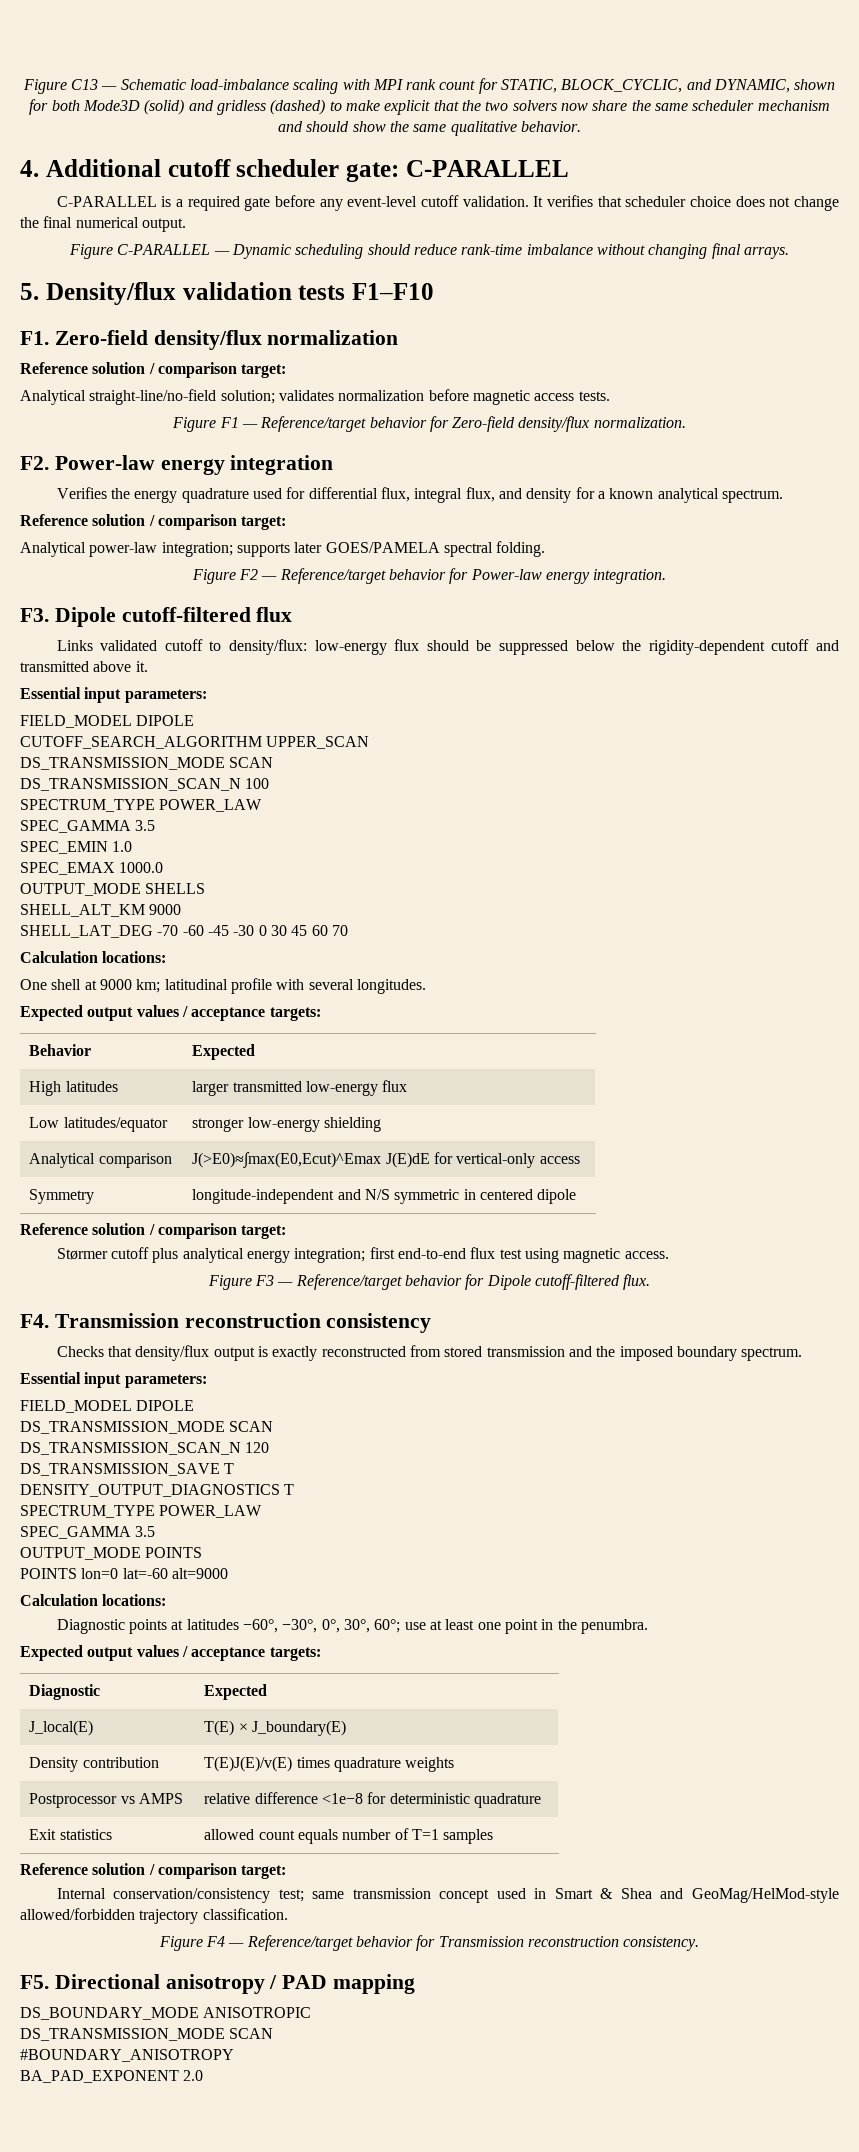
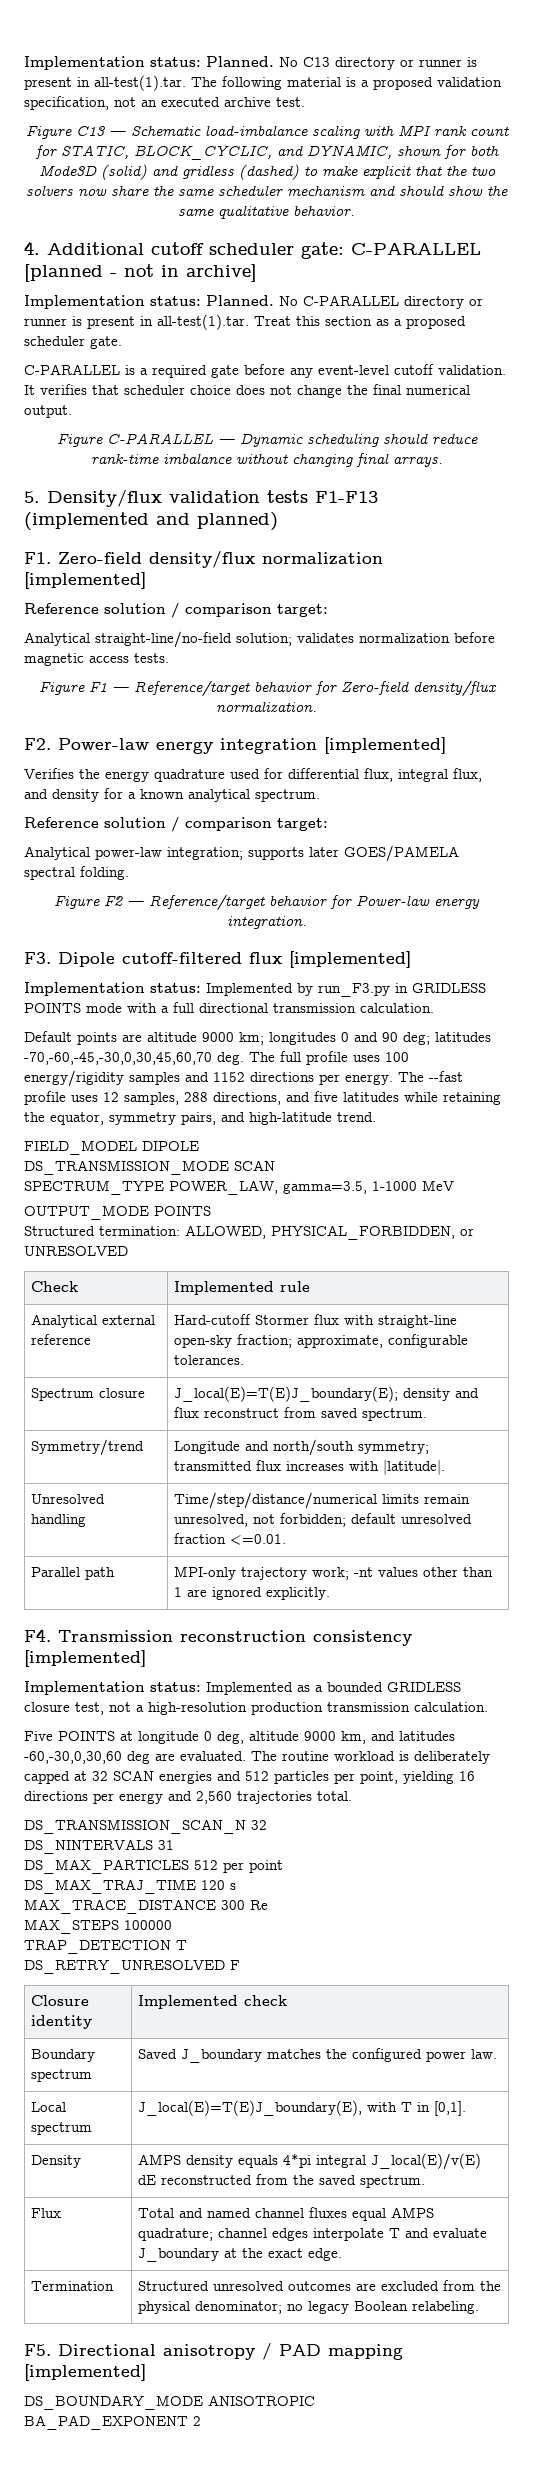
+ Implementation status: Planned. No C13 directory or runner is present in all-test(1).tar. The following material is a proposed validation specification, not an executed archive test.
- 4. Additional cutoff scheduler gate: C-PARALLEL
+ 4. Additional cutoff scheduler gate: C-PARALLEL [planned - not in archive]
+ Implementation status: Planned. No C-PARALLEL directory or runner is present in all-test(1).tar. Treat this section as a proposed scheduler gate.
- 5. Density/flux validation tests F1–F10
+ 5. Density/flux validation tests F1-F13 (implemented and planned)
- F1. Zero-field density/flux normalization
+ F1. Zero-field density/flux normalization [implemented]
- F2. Power-law energy integration
+ F2. Power-law energy integration [implemented]
- F3. Dipole cutoff-filtered flux
- Links validated cutoff to density/flux: low-energy flux should be suppressed below the rigidity-dependent cutoff and transmitted above it.
- Essential input parameters:
- FIELD_MODEL DIPOLE
- CUTOFF_SEARCH_ALGORITHM UPPER_SCAN
- DS_TRANSMISSION_MODE SCAN
- DS_TRANSMISSION_SCAN_N 100
- SPECTRUM_TYPE POWER_LAW
- SPEC_GAMMA 3.5
- SPEC_EMIN 1.0
- SPEC_EMAX 1000.0
- OUTPUT_MODE SHELLS
- SHELL_ALT_KM 9000
- SHELL_LAT_DEG -70 -60 -45 -30 0 30 45 60 70
- Calculation locations:
- One shell at 9000 km; latitudinal profile with several longitudes.
- Expected output values / acceptance targets:
- Behavior | Expected
- High latitudes | larger transmitted low-energy flux
- Low latitudes/equator | stronger low-energy shielding
- Analytical comparison | J(>E0)≈∫max(E0,Ecut)^Emax J(E)dE for vertical-only access
- Symmetry | longitude-independent and N/S symmetric in centered dipole
- Reference solution / comparison target:
- Størmer cutoff plus analytical energy integration; first end-to-end flux test using magnetic access.
- Figure F3 — Reference/target behavior for Dipole cutoff-filtered flux.
- F4. Transmission reconstruction consistency
- Checks that density/flux output is exactly reconstructed from stored transmission and the imposed boundary spectrum.
- Essential input parameters:
+ F3. Dipole cutoff-filtered flux [implemented]
+ Implementation status: Implemented by run_F3.py in GRIDLESS POINTS mode with a full directional transmission calculation.
+ Default points are altitude 9000 km; longitudes 0 and 90 deg; latitudes -70,-60,-45,-30,0,30,45,60,70 deg. The full profile uses 100 energy/rigidity samples and 1152 directions per energy. The --fast profile uses 12 samples, 288 directions, and five latitudes while retaining the equator, symmetry pairs, and high-latitude trend.
  FIELD_MODEL DIPOLE
  DS_TRANSMISSION_MODE SCAN
- DS_TRANSMISSION_SCAN_N 120
- DS_TRANSMISSION_SAVE T
- DENSITY_OUTPUT_DIAGNOSTICS T
- SPECTRUM_TYPE POWER_LAW
- SPEC_GAMMA 3.5
+ SPECTRUM_TYPE POWER_LAW, gamma=3.5, 1-1000 MeV
  OUTPUT_MODE POINTS
- POINTS lon=0 lat=-60 alt=9000
- Calculation locations:
- Diagnostic points at latitudes −60°, −30°, 0°, 30°, 60°; use at least one point in the penumbra.
- Expected output values / acceptance targets:
- Diagnostic | Expected
- J_local(E) | T(E) × J_boundary(E)
- Density contribution | T(E)J(E)/v(E) times quadrature weights
- Postprocessor vs AMPS | relative difference <1e−8 for deterministic quadrature
- Exit statistics | allowed count equals number of T=1 samples
- Reference solution / comparison target:
- Internal conservation/consistency test; same transmission concept used in Smart & Shea and GeoMag/HelMod-style allowed/forbidden trajectory classification.
- Figure F4 — Reference/target behavior for Transmission reconstruction consistency.
+ Structured termination: ALLOWED, PHYSICAL_FORBIDDEN, or UNRESOLVED
+ Check | Implemented rule
+ Analytical external reference | Hard-cutoff Stormer flux with straight-line open-sky fraction; approximate, configurable tolerances.
+ Spectrum closure | J_local(E)=T(E)J_boundary(E); density and flux reconstruct from saved spectrum.
+ Symmetry/trend | Longitude and north/south symmetry; transmitted flux increases with |latitude|.
+ Unresolved handling | Time/step/distance/numerical limits remain unresolved, not forbidden; default unresolved fraction <=0.01.
+ Parallel path | MPI-only trajectory work; -nt values other than 1 are ignored explicitly.
+ F4. Transmission reconstruction consistency [implemented]
+ Implementation status: Implemented as a bounded GRIDLESS closure test, not a high-resolution production transmission calculation.
+ Five POINTS at longitude 0 deg, altitude 9000 km, and latitudes -60,-30,0,30,60 deg are evaluated. The routine workload is deliberately capped at 32 SCAN energies and 512 particles per point, yielding 16 directions per energy and 2,560 trajectories total.
+ DS_TRANSMISSION_SCAN_N 32
+ DS_NINTERVALS 31
+ DS_MAX_PARTICLES 512 per point
+ DS_MAX_TRAJ_TIME 120 s
+ MAX_TRACE_DISTANCE 300 Re
+ MAX_STEPS 100000
+ TRAP_DETECTION T
+ DS_RETRY_UNRESOLVED F
+ Closure identity | Implemented check
+ Boundary spectrum | Saved J_boundary matches the configured power law.
+ Local spectrum | J_local(E)=T(E)J_boundary(E), with T in [0,1].
+ Density | AMPS density equals 4*pi integral J_local(E)/v(E) dE reconstructed from the saved spectrum.
+ Flux | Total and named channel fluxes equal AMPS quadrature; channel edges interpolate T and evaluate J_boundary at the exact edge.
+ Termination | Structured unresolved outcomes are excluded from the physical denominator; no legacy Boolean relabeling.
- F5. Directional anisotropy / PAD mapping
+ F5. Directional anisotropy / PAD mapping [implemented]
  DS_BOUNDARY_MODE ANISOTROPIC
- DS_TRANSMISSION_MODE SCAN
- #BOUNDARY_ANISOTROPY
- BA_PAD_EXPONENT 2.0
+ BA_PAD_EXPONENT 2

